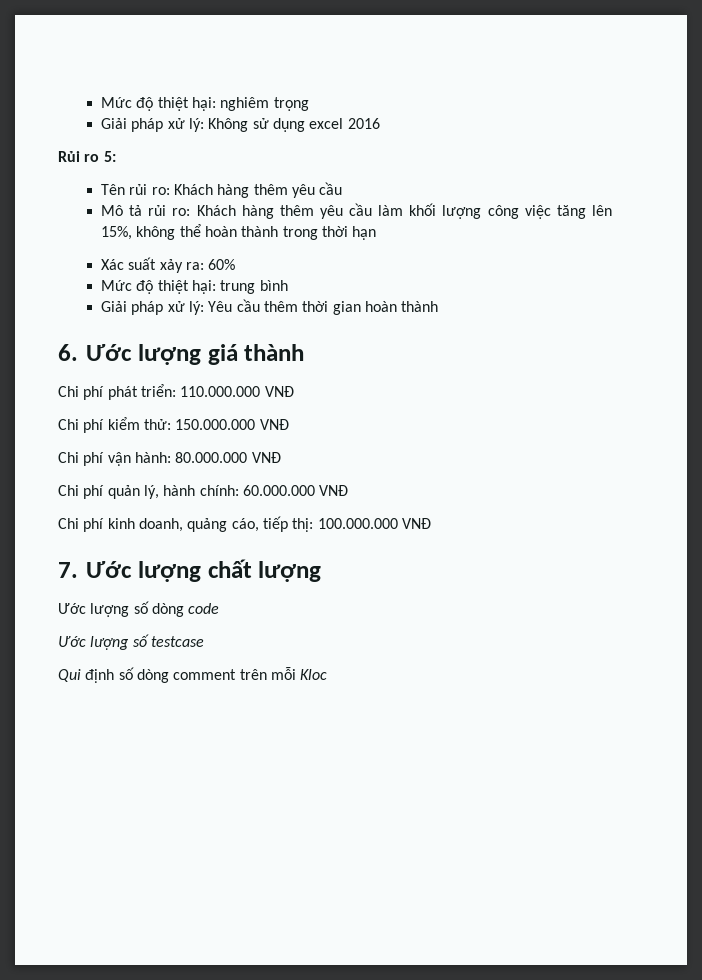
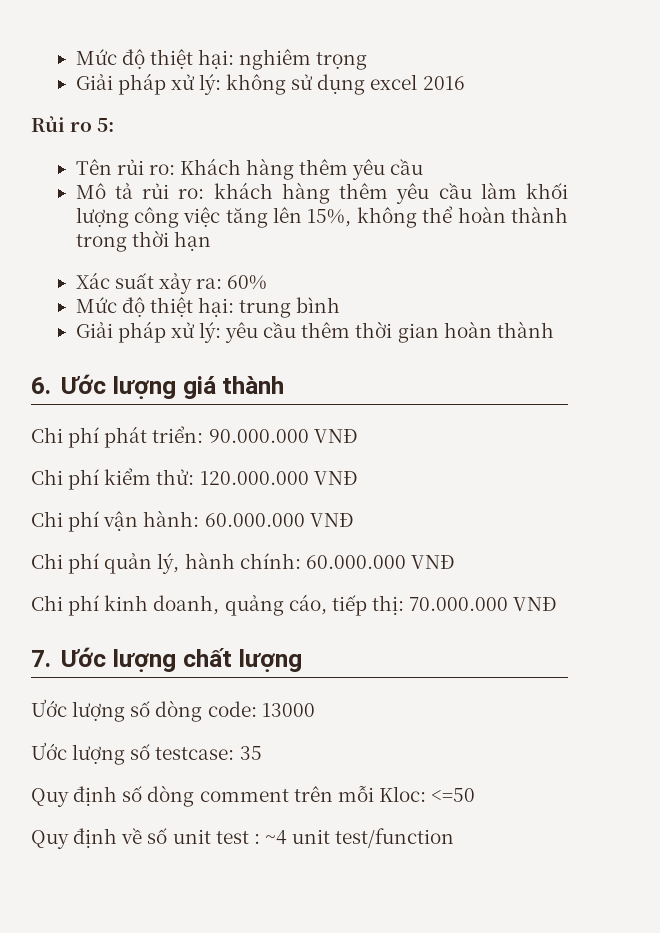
- Giải pháp xử lý: Không sử dụng excel 2016
+ Giải pháp xử lý: không sử dụng excel 2016
- Mô tả rủi ro: Khách hàng thêm yêu cầu làm khối lượng công việc tăng lên 15%, không thể hoàn thành trong thời hạn
+ Mô tả rủi ro: khách hàng thêm yêu cầu làm khối lượng công việc tăng lên 15%, không thể hoàn thành trong thời hạn
- Giải pháp xử lý: Yêu cầu thêm thời gian hoàn thành
+ Giải pháp xử lý: yêu cầu thêm thời gian hoàn thành
- Chi phí phát triển: 110.000.000 VNĐ
+ Chi phí phát triển: 90.000.000 VNĐ
- Chi phí kiểm thử: 150.000.000 VNĐ
+ Chi phí kiểm thử: 120.000.000 VNĐ
- Chi phí vận hành: 80.000.000 VNĐ
+ Chi phí vận hành: 60.000.000 VNĐ
- Chi phí kinh doanh, quảng cáo, tiếp thị: 100.000.000 VNĐ
+ Chi phí kinh doanh, quảng cáo, tiếp thị: 70.000.000 VNĐ
- Ước lượng số dòng code
- Ước lượng số testcase
- Qui định số dòng comment trên mỗi Kloc
+ Ước lượng số dòng code: 13000
+ Ước lượng số testcase: 35
+ Quy định số dòng comment trên mỗi Kloc: <=50
+ Quy định về số unit test : ~4 unit test/function

